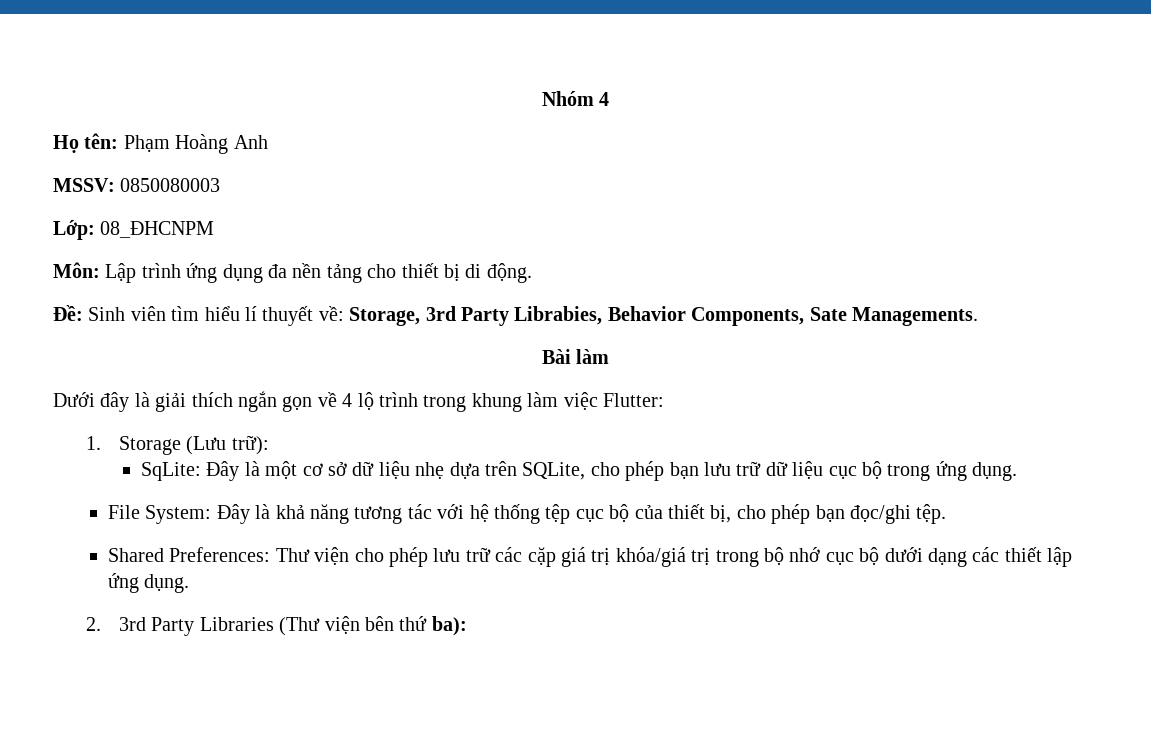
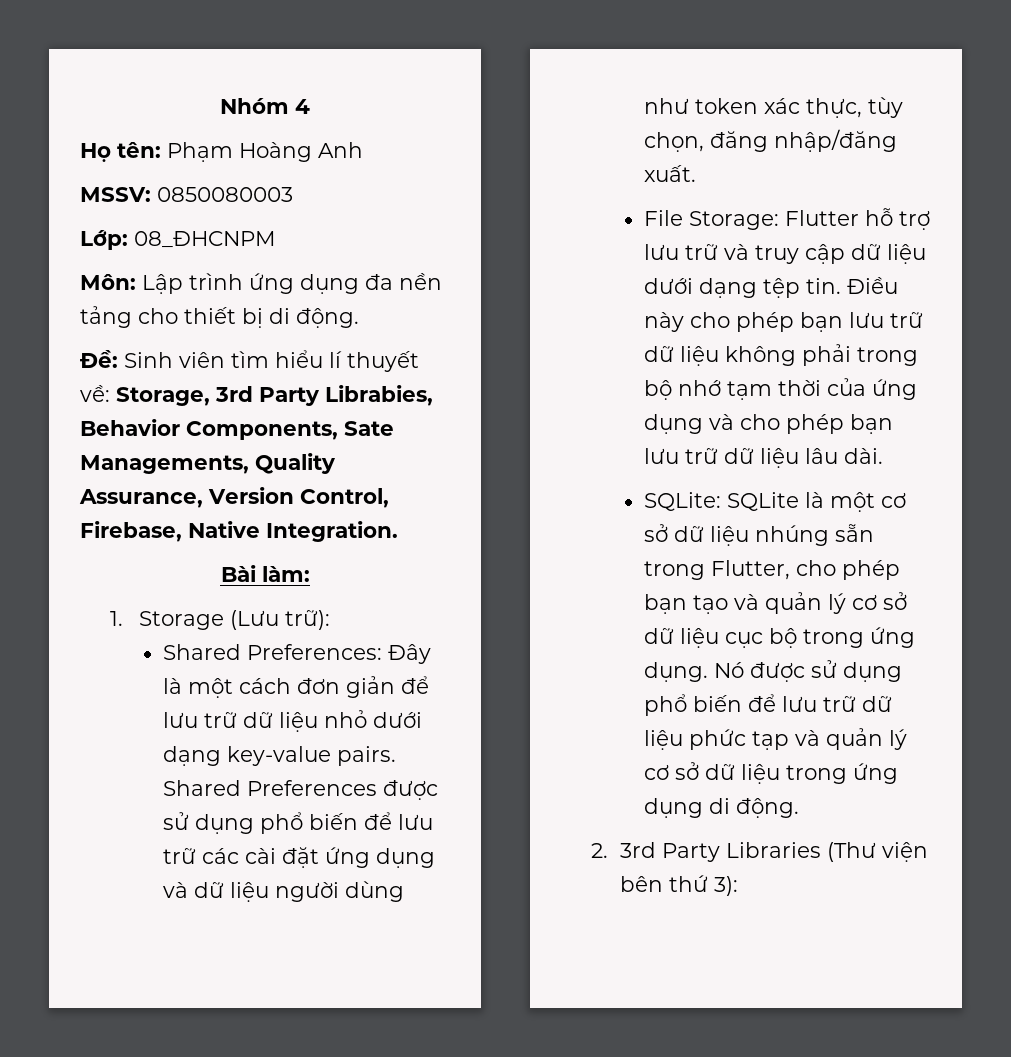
- Đề: Sinh viên tìm hiểu lí thuyết về: Storage, 3rd Party Librabies, Behavior Components, Sate Managements.
- Bài làm
- Dưới đây là giải thích ngắn gọn về 4 lộ trình trong khung làm việc Flutter:
+ Đề: Sinh viên tìm hiểu lí thuyết về: Storage, 3rd Party Librabies, Behavior Components, Sate Managements, Quality Assurance, Version Control, Firebase, Native Integration.
+ Bài làm:
- SqLite: Đây là một cơ sở dữ liệu nhẹ dựa trên SQLite, cho phép bạn lưu trữ dữ liệu cục bộ trong ứng dụng.
- File System: Đây là khả năng tương tác với hệ thống tệp cục bộ của thiết bị, cho phép bạn đọc/ghi tệp.
- Shared Preferences: Thư viện cho phép lưu trữ các cặp giá trị khóa/giá trị trong bộ nhớ cục bộ dưới dạng các thiết lập ứng dụng.
+ Shared Preferences: Đây là một cách đơn giản để lưu trữ dữ liệu nhỏ dưới dạng key-value pairs. Shared Preferences được sử dụng phổ biến để lưu trữ các cài đặt ứng dụng và dữ liệu người dùng như token xác thực, tùy chọn, đăng nhập/đăng xuất.
+ File Storage: Flutter hỗ trợ lưu trữ và truy cập dữ liệu dưới dạng tệp tin. Điều này cho phép bạn lưu trữ dữ liệu không phải trong bộ nhớ tạm thời của ứng dụng và cho phép bạn lưu trữ dữ liệu lâu dài.
+ SQLite: SQLite là một cơ sở dữ liệu nhúng sẵn trong Flutter, cho phép bạn tạo và quản lý cơ sở dữ liệu cục bộ trong ứng dụng. Nó được sử dụng phổ biến để lưu trữ dữ liệu phức tạp và quản lý cơ sở dữ liệu trong ứng dụng di động.
- 2. 3rd Party Libraries (Thư viện bên thứ ba):
+ 2. 3rd Party Libraries (Thư viện bên thứ 3):

